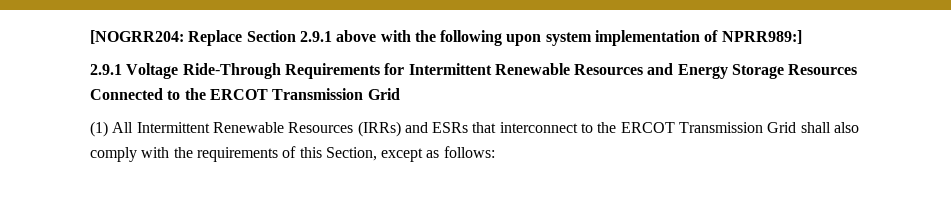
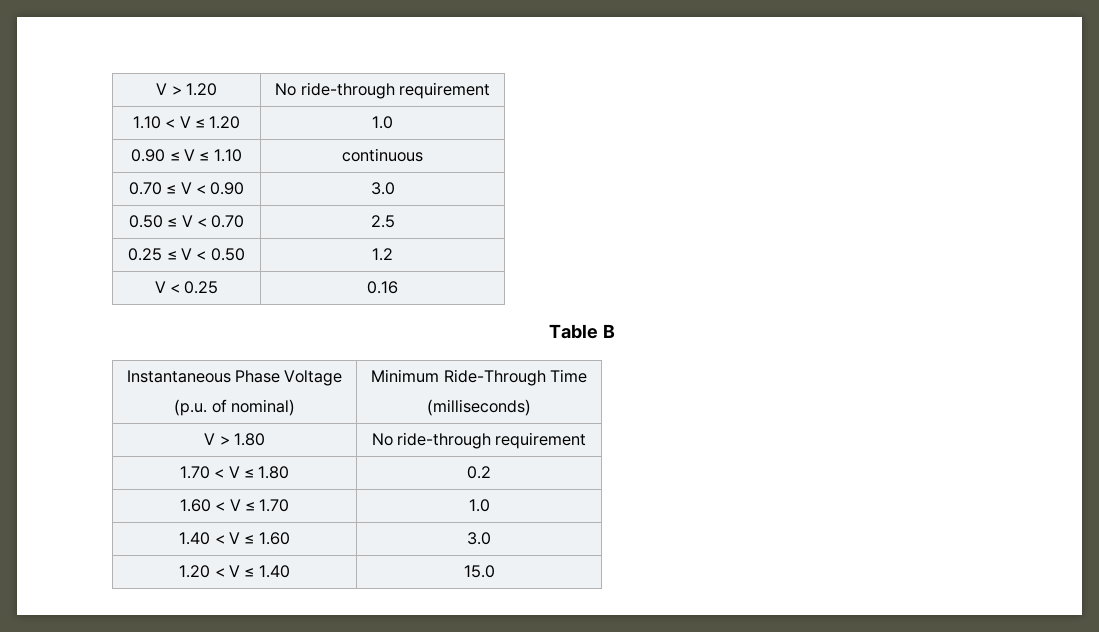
- [NOGRR204: Replace Section 2.9.1 above with the following upon system implementation of NPRR989:]
- 2.9.1 Voltage Ride-Through Requirements for Intermittent Renewable Resources and Energy Storage Resources Connected to the ERCOT Transmission Grid
- (1) All Intermittent Renewable Resources (IRRs) and ESRs that interconnect to the ERCOT Transmission Grid shall also comply with the requirements of this Section, except as follows:
+ V > 1.20 | No ride-through requirement
+ 1.10 < V ≤ 1.20 | 1.0
+ 0.90 ≤ V ≤ 1.10 | continuous
+ 0.70 ≤ V < 0.90 | 3.0
+ 0.50 ≤ V < 0.70 | 2.5
+ 0.25 ≤ V < 0.50 | 1.2
+ V < 0.25 | 0.16
+ Table B
+ Instantaneous Phase Voltage
+ (p.u. of nominal) | Minimum Ride-Through Time
+ (milliseconds)
+ V > 1.80 | No ride-through requirement
+ 1.70 < V ≤ 1.80 | 0.2
+ 1.60 < V ≤ 1.70 | 1.0
+ 1.40 < V ≤ 1.60 | 3.0
+ 1.20 < V ≤ 1.40 | 15.0

